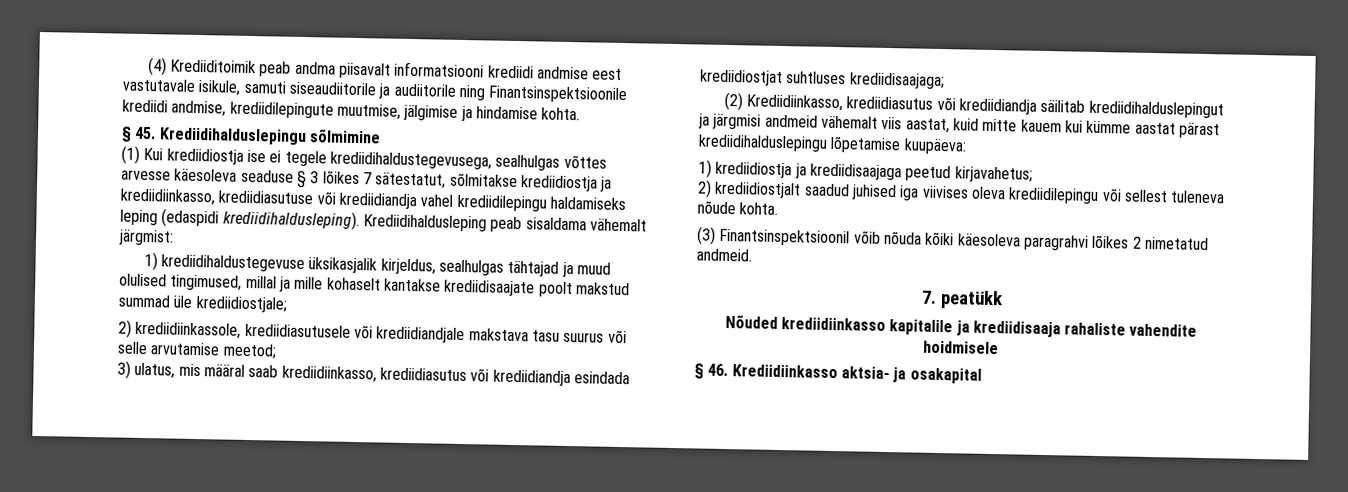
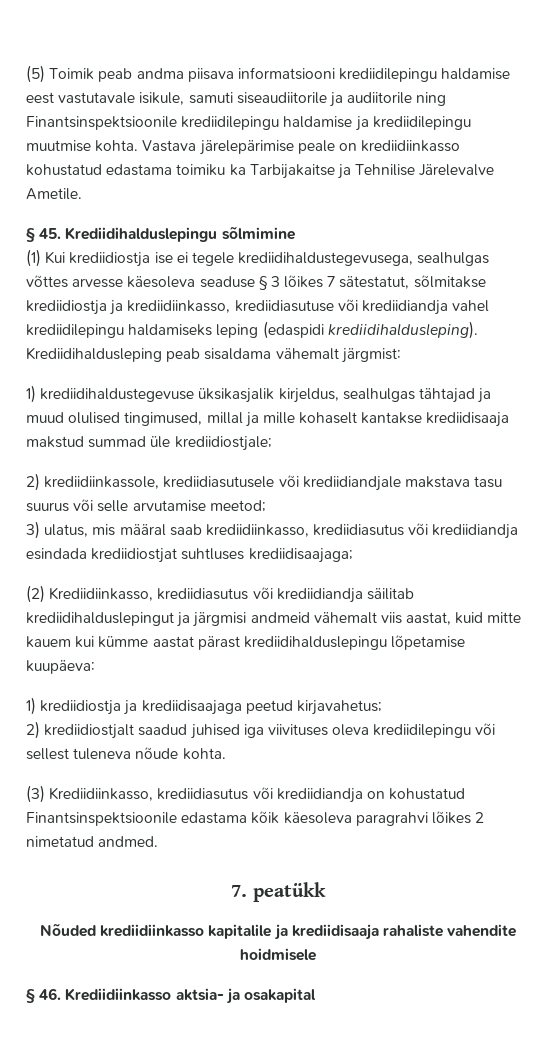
- (4) Krediiditoimik peab andma piisavalt informatsiooni krediidi andmise eest vastutavale isikule, samuti siseaudiitorile ja audiitorile ning Finantsinspektsioonile krediidi andmise, krediidilepingute muutmise, jälgimise ja hindamise kohta.
+ (5) Toimik peab andma piisava informatsiooni krediidilepingu haldamise eest vastutavale isikule, samuti siseaudiitorile ja audiitorile ning Finantsinspektsioonile krediidilepingu haldamise ja krediidilepingu muutmise kohta. Vastava järelepärimise peale on krediidiinkasso kohustatud edastama toimiku ka Tarbijakaitse ja Tehnilise Järelevalve Ametile.
- 1) krediidihaldustegevuse üksikasjalik kirjeldus, sealhulgas tähtajad ja muud olulised tingimused, millal ja mille kohaselt kantakse krediidisaajate poolt makstud summad üle krediidiostjale;
+ 1) krediidihaldustegevuse üksikasjalik kirjeldus, sealhulgas tähtajad ja muud olulised tingimused, millal ja mille kohaselt kantakse krediidisaaja makstud summad üle krediidiostjale;
- 2) krediidiostjalt saadud juhised iga viivises oleva krediidilepingu või sellest tuleneva nõude kohta.
+ 2) krediidiostjalt saadud juhised iga viivituses oleva krediidilepingu või sellest tuleneva nõude kohta.
- (3) Finantsinspektsioonil võib nõuda kõiki käesoleva paragrahvi lõikes 2 nimetatud andmeid.
+ (3) Krediidiinkasso, krediidiasutus või krediidiandja on kohustatud Finantsinspektsioonile edastama kõik käesoleva paragrahvi lõikes 2 nimetatud andmed.

